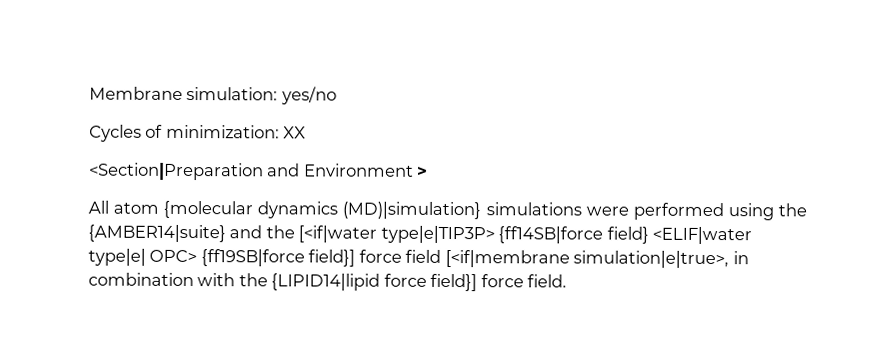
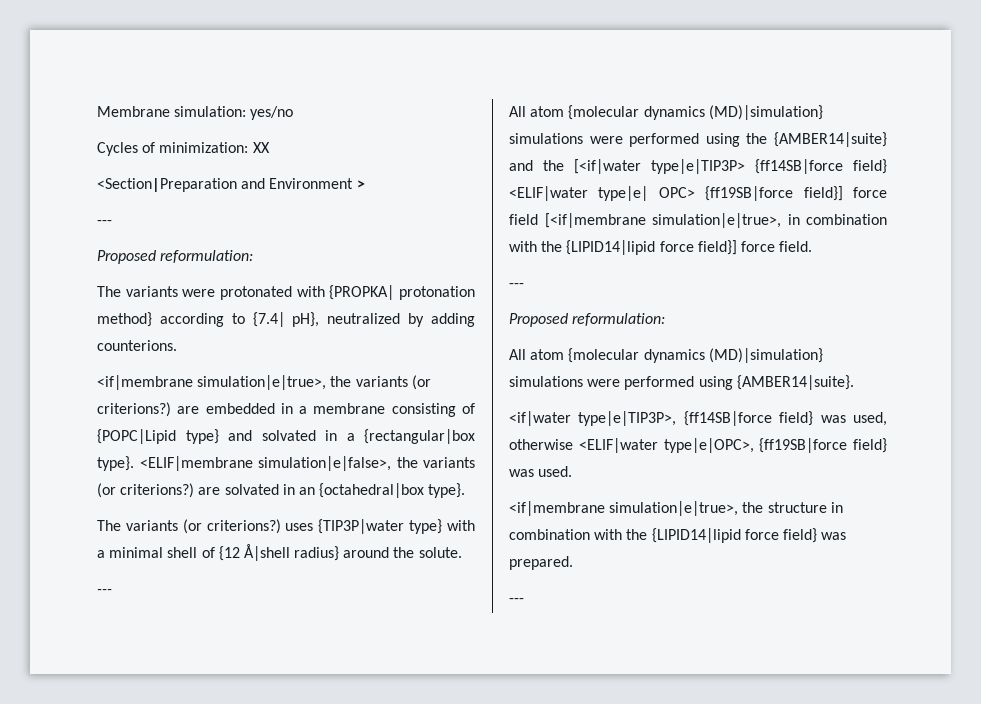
  <Section|Preparation and Environment >
+ ---
+ Proposed reformulation:
+ The variants were protonated with {PROPKA| protonation method} according to {7.4| pH}, neutralized by adding counterions.
+ <if|membrane simulation|e|true>, the variants (or criterions?) are embedded in a membrane consisting of {POPC|Lipid type} and solvated in a {rectangular|box type}. <ELIF|membrane simulation|e|false>, the variants (or criterions?) are solvated in an {octahedral|box type}.
+ The variants (or criterions?) uses {TIP3P|water type} with a minimal shell of {12 Å|shell radius} around the solute.
+ ---
  All atom {molecular dynamics (MD)|simulation} simulations were performed using the {AMBER14|suite} and the [<if|water type|e|TIP3P> {ff14SB|force field} <ELIF|water type|e| OPC> {ff19SB|force field}] force field [<if|membrane simulation|e|true>, in combination with the {LIPID14|lipid force field}] force field.
+ ---
+ Proposed reformulation:
+ All atom {molecular dynamics (MD)|simulation} simulations were performed using {AMBER14|suite}.
+ <if|water type|e|TIP3P>, {ff14SB|force field} was used, otherwise <ELIF|water type|e|OPC>, {ff19SB|force field} was used.
+ <if|membrane simulation|e|true>, the structure in combination with the {LIPID14|lipid force field} was prepared.
+ ---

